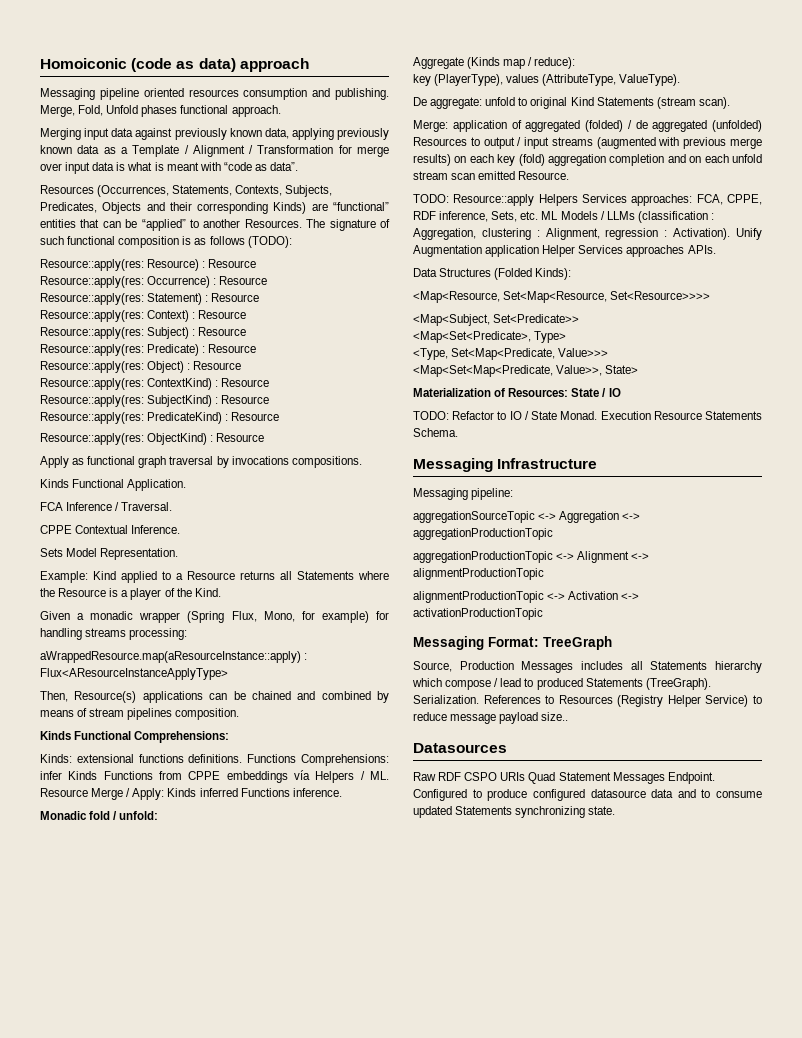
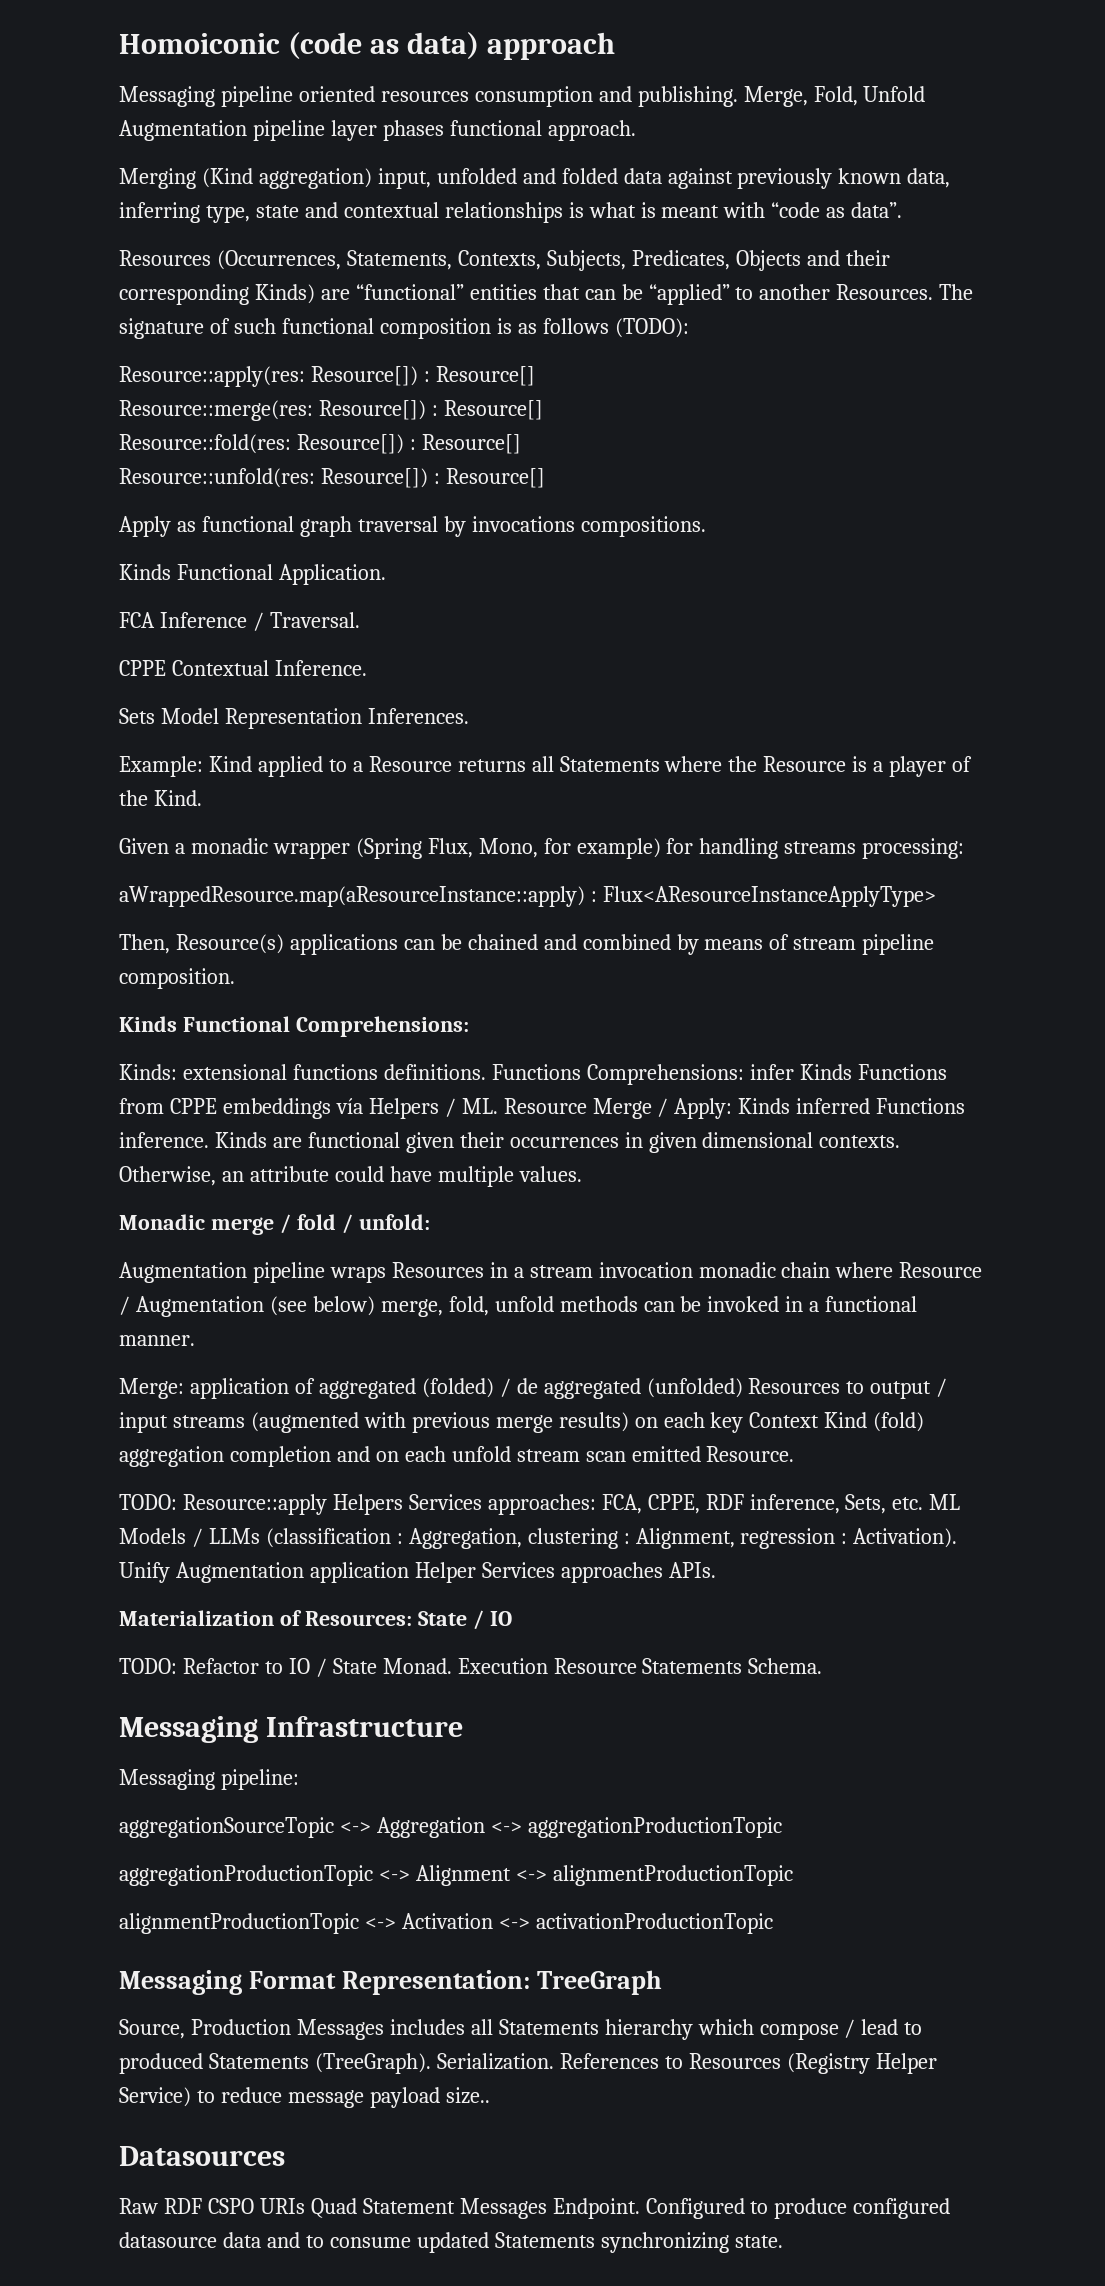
- Merge, Fold, Unfold phases functional approach.
+ Merge, Fold, Unfold Augmentation pipeline layer phases functional approach.
- Merging input data against previously known data, applying previously known data as a Template / Alignment / Transformation for merge over input data is what is meant with “code as data”.
+ Merging (Kind aggregation) input, unfolded and folded data against previously known data, inferring type, state and contextual relationships is what is meant with “code as data”.
- Resource::apply(res: Resource) : Resource
- Resource::apply(res: Occurrence) : Resource
- Resource::apply(res: Statement) : Resource
- Resource::apply(res: Context) : Resource
- Resource::apply(res: Subject) : Resource
- Resource::apply(res: Predicate) : Resource
- Resource::apply(res: Object) : Resource
- Resource::apply(res: ContextKind) : Resource
- Resource::apply(res: SubjectKind) : Resource
- Resource::apply(res: PredicateKind) : Resource
- Resource::apply(res: ObjectKind) : Resource
+ Resource::apply(res: Resource[]) : Resource[]
+ Resource::merge(res: Resource[]) : Resource[]
+ Resource::fold(res: Resource[]) : Resource[]
+ Resource::unfold(res: Resource[]) : Resource[]
- Sets Model Representation.
+ Sets Model Representation Inferences.
- Then, Resource(s) applications can be chained and combined by means of stream pipelines composition.
+ Then, Resource(s) applications can be chained and combined by means of stream pipeline composition.
+ Kinds are functional given their occurrences in given dimensional contexts. Otherwise, an attribute could have multiple values.
- Monadic fold / unfold:
+ Monadic merge / fold / unfold:
- Aggregate (Kinds map / reduce):
- key (PlayerType), values (AttributeType, ValueType).
- De aggregate: unfold to original Kind Statements (stream scan).
+ Augmentation pipeline wraps Resources in a stream invocation monadic chain where Resource / Augmentation (see below) merge, fold, unfold methods can be invoked in a functional manner.
- Merge: application of aggregated (folded) / de aggregated (unfolded) Resources to output / input streams (augmented with previous merge results) on each key (fold) aggregation completion and on each unfold stream scan emitted Resource.
+ Merge: application of aggregated (folded) / de aggregated (unfolded) Resources to output / input streams (augmented with previous merge results) on each key Context Kind (fold) aggregation completion and on each unfold stream scan emitted Resource.
- Data Structures (Folded Kinds):
- <Map<Resource, Set<Map<Resource, Set<Resource>>>>
- <Map<Subject, Set<Predicate>>
- <Map<Set<Predicate>, Type>
- <Type, Set<Map<Predicate, Value>>>
- <Map<Set<Map<Predicate, Value>>, State>
- Messaging Format: TreeGraph
+ Messaging Format Representation: TreeGraph

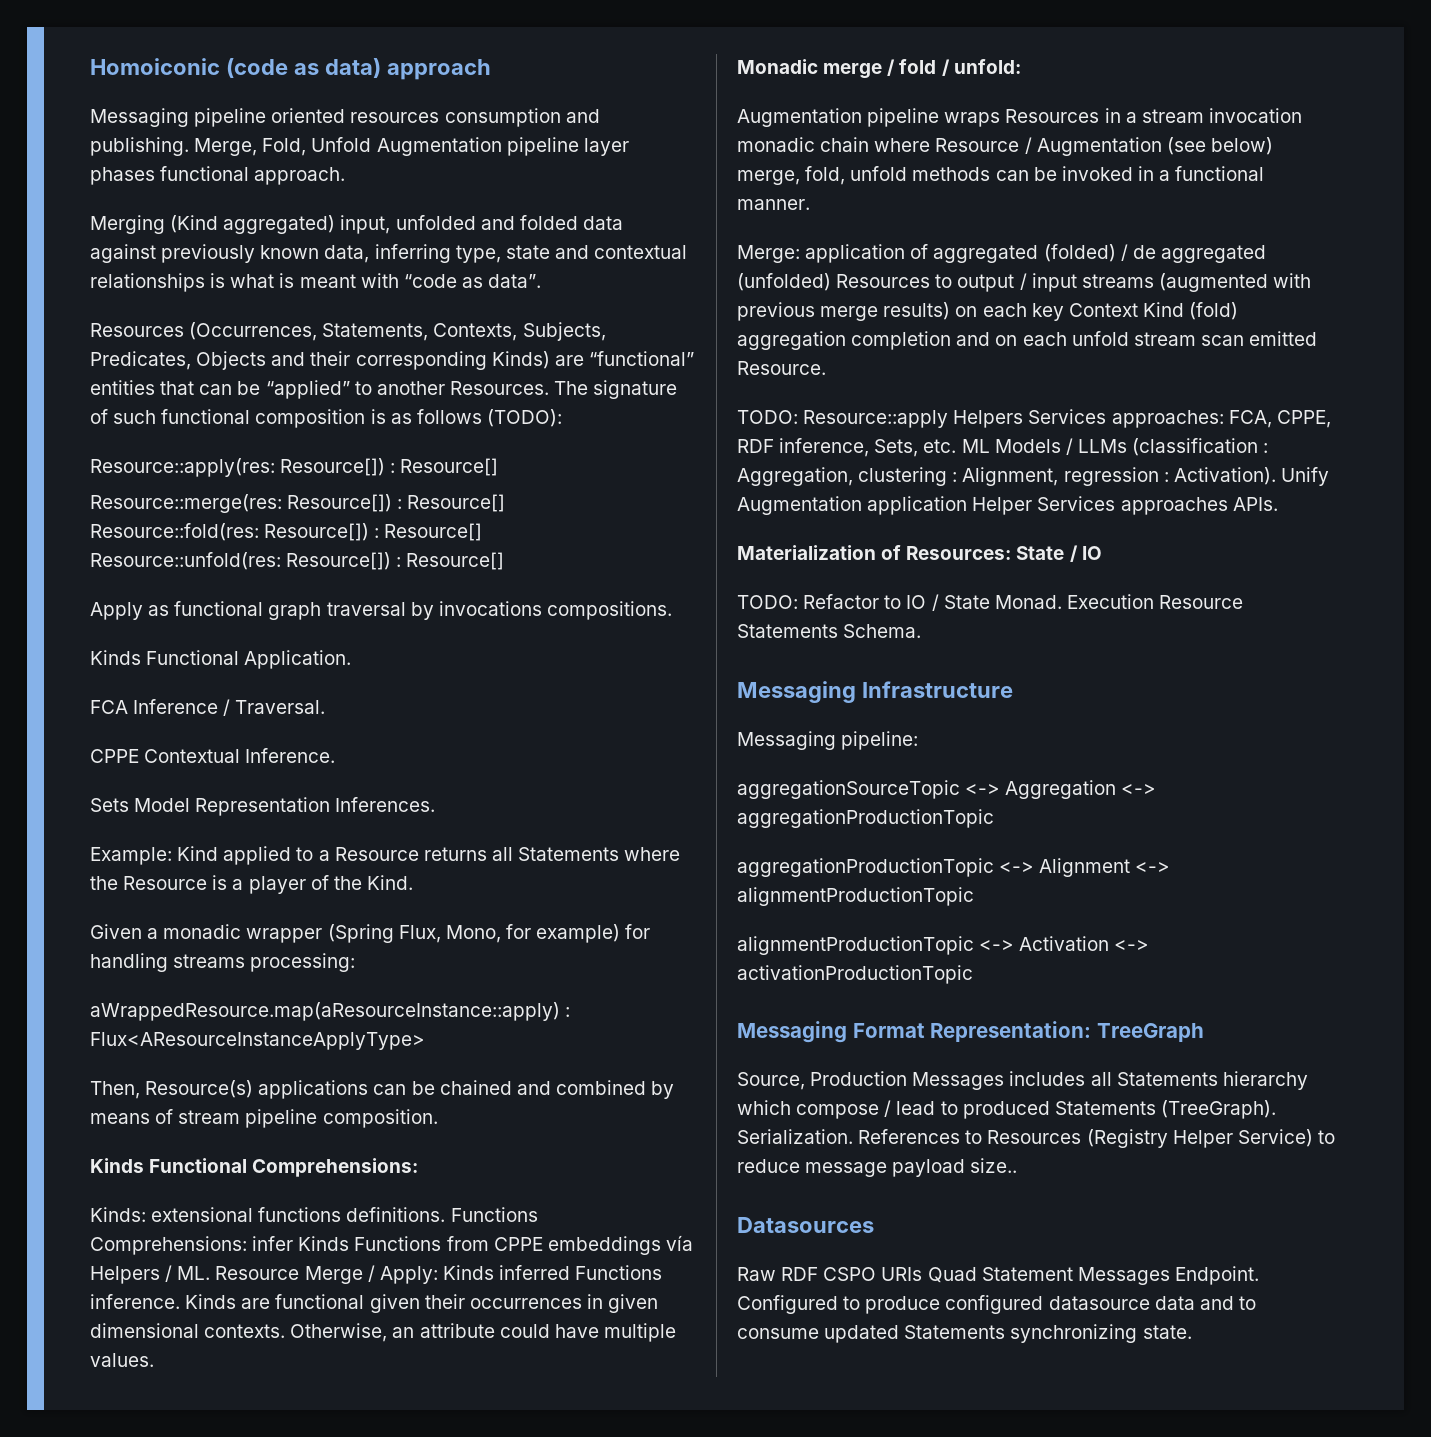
- Merging (Kind aggregation) input, unfolded and folded data against previously known data, inferring type, state and contextual relationships is what is meant with “code as data”.
+ Merging (Kind aggregated) input, unfolded and folded data against previously known data, inferring type, state and contextual relationships is what is meant with “code as data”.

